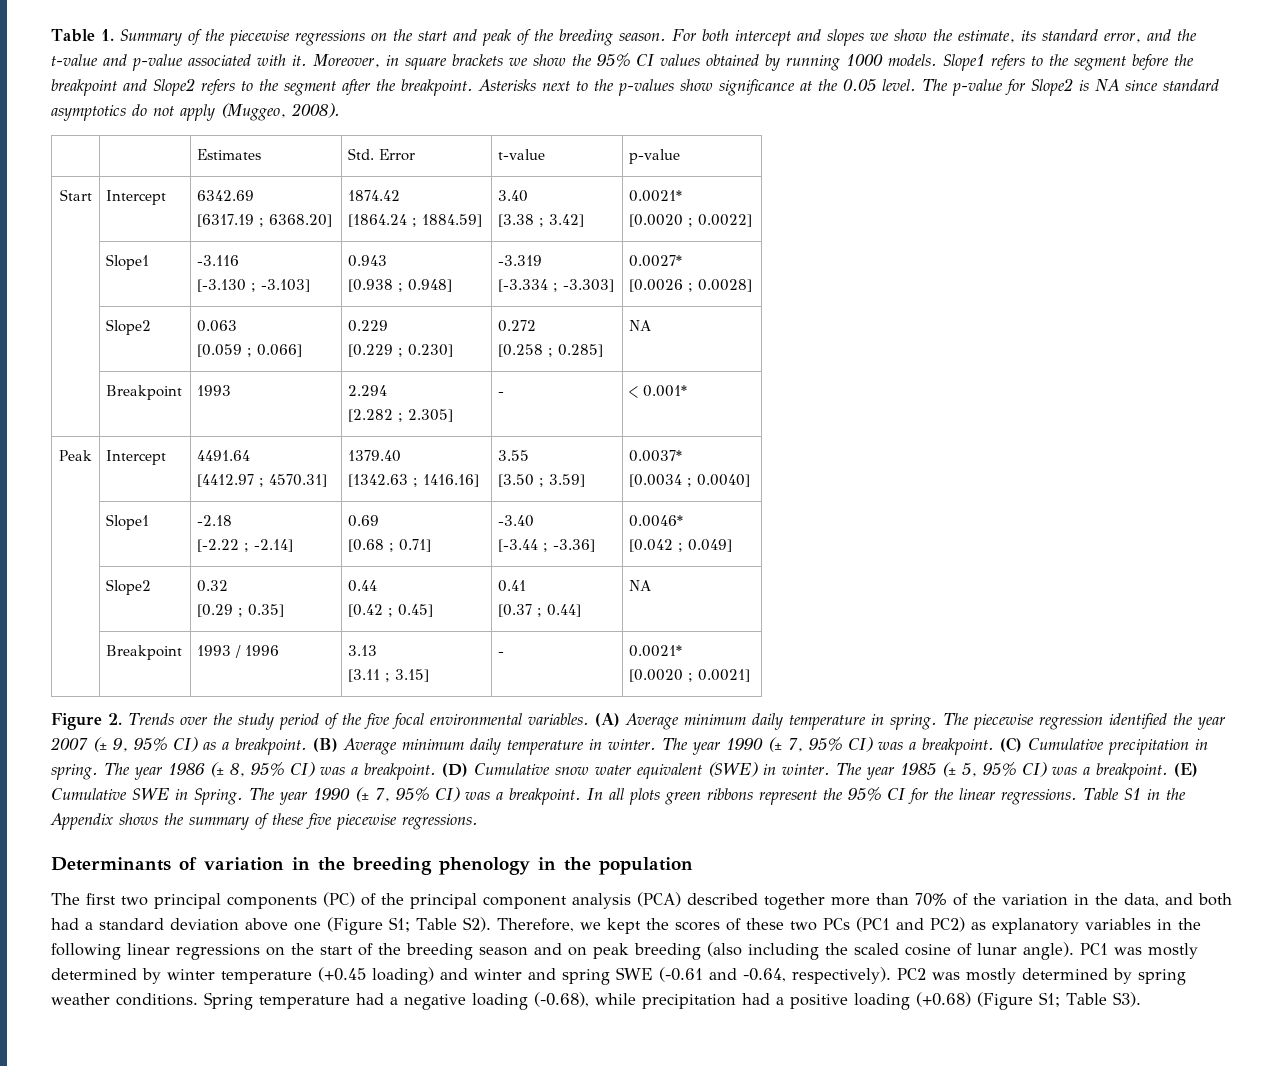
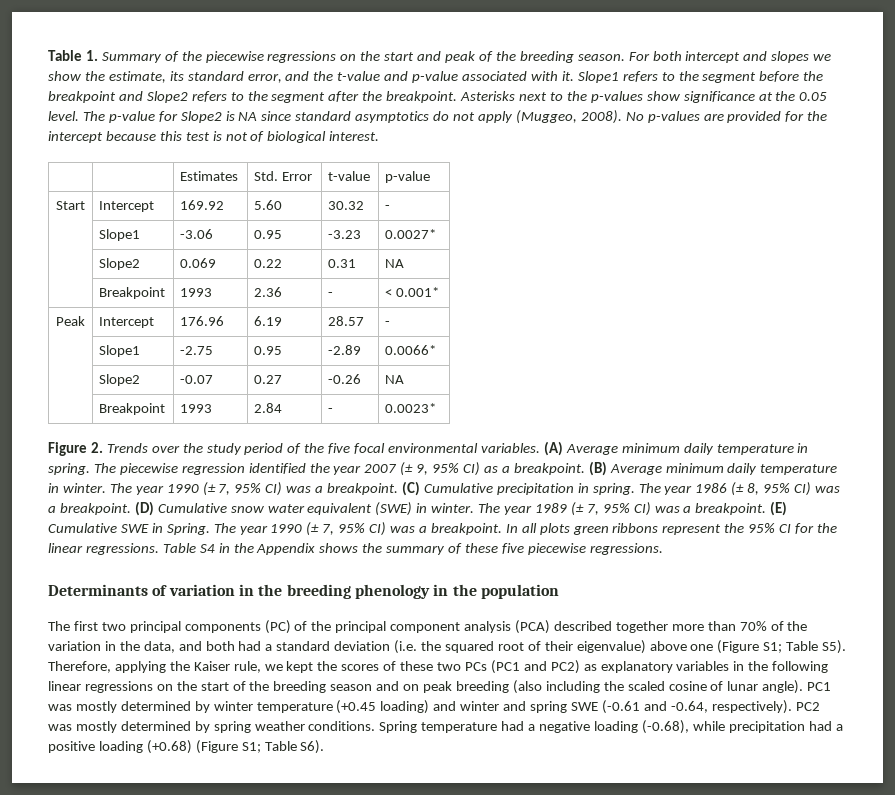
- Moreover, in square brackets we show the 95% CI values obtained by running 1000 models.
+ No p-values are provided for the intercept because this test is not of biological interest.
- Start | Intercept | 6342.69
- [6317.19 ; 6368.20] | 1874.42
- [1864.24 ; 1884.59] | 3.40
- [3.38 ; 3.42] | 0.0021*
- [0.0020 ; 0.0022]
- | Slope1 | -3.116
- [-3.130 ; -3.103] | 0.943
- [0.938 ; 0.948] | -3.319
- [-3.334 ; -3.303] | 0.0027*
- [0.0026 ; 0.0028]
- | Slope2 | 0.063
- [0.059 ; 0.066] | 0.229
- [0.229 ; 0.230] | 0.272
- [0.258 ; 0.285] | NA
- | Breakpoint | 1993 | 2.294
- [2.282 ; 2.305] | - | < 0.001*
+ Start | Intercept | 169.92 | 5.60 | 30.32 | -
+ | Slope1 | -3.06 | 0.95 | -3.23 | 0.0027*
+ | Slope2 | 0.069 | 0.22 | 0.31 | NA
+ | Breakpoint | 1993 | 2.36 | - | < 0.001*
- Peak | Intercept | 4491.64
- [4412.97 ; 4570.31] | 1379.40
- [1342.63 ; 1416.16] | 3.55
- [3.50 ; 3.59] | 0.0037*
- [0.0034 ; 0.0040]
- | Slope1 | -2.18
- [-2.22 ; -2.14] | 0.69
- [0.68 ; 0.71] | -3.40
- [-3.44 ; -3.36] | 0.0046*
- [0.042 ; 0.049]
- | Slope2 | 0.32
- [0.29 ; 0.35] | 0.44
- [0.42 ; 0.45] | 0.41
- [0.37 ; 0.44] | NA
- | Breakpoint | 1993 / 1996 | 3.13
- [3.11 ; 3.15] | - | 0.0021*
- [0.0020 ; 0.0021]
+ Peak | Intercept | 176.96 | 6.19 | 28.57 | -
+ | Slope1 | -2.75 | 0.95 | -2.89 | 0.0066*
+ | Slope2 | -0.07 | 0.27 | -0.26 | NA
+ | Breakpoint | 1993 | 2.84 | - | 0.0023*
- The year 1985 (± 5, 95% CI) was a breakpoint.
+ The year 1989 (± 7, 95% CI) was a breakpoint.
- Table S1 in the Appendix shows the summary of these five piecewise regressions.
+ Table S4 in the Appendix shows the summary of these five piecewise regressions.
- The first two principal components (PC) of the principal component analysis (PCA) described together more than 70% of the variation in the data, and both had a standard deviation above one (Figure S1;
+ The first two principal components (PC) of the principal component analysis (PCA) described together more than 70% of the variation in the data, and both had a standard deviation (i.e. the squared root of their eigenvalue) above one (Figure S1;
- Table S2). Therefore, we kept the scores of these two PCs (PC1 and PC2) as explanatory variables in the following linear regressions on the start of the breeding season and on peak breeding (also including the scaled cosine of lunar angle).
+ Table S5). Therefore, applying the Kaiser rule, we kept the scores of these two PCs (PC1 and PC2) as explanatory variables in the following linear regressions on the start of the breeding season and on peak breeding (also including the scaled cosine of lunar angle).
- Spring temperature had a negative loading (-0.68), while precipitation had a positive loading (+0.68) (Figure S1; Table S3).
+ Spring temperature had a negative loading (-0.68), while precipitation had a positive loading (+0.68) (Figure S1; Table S6).

